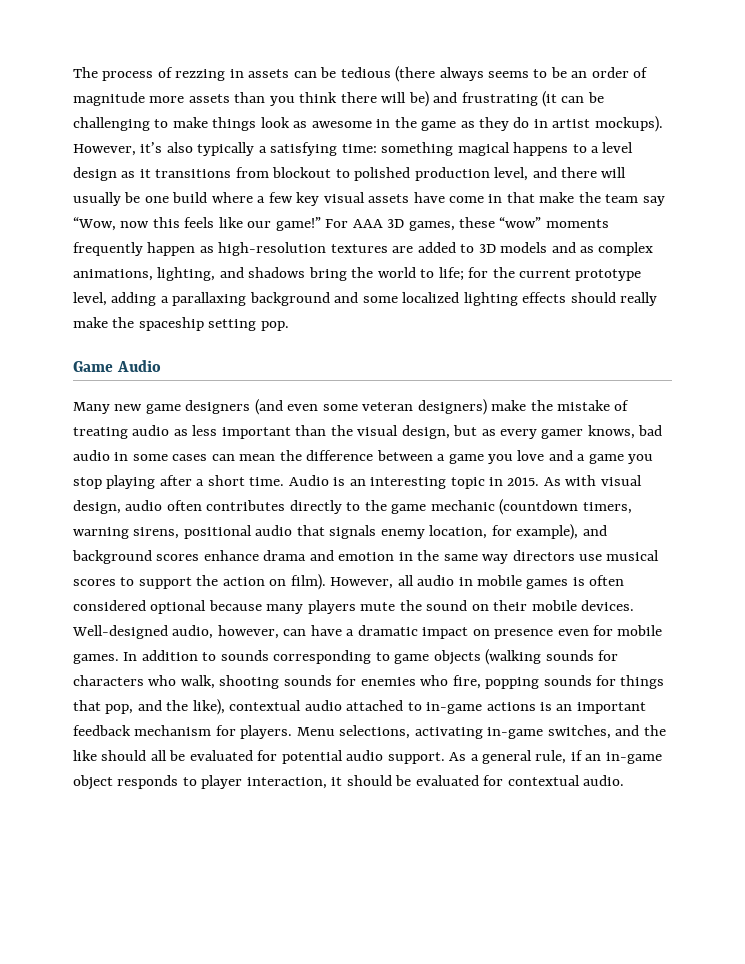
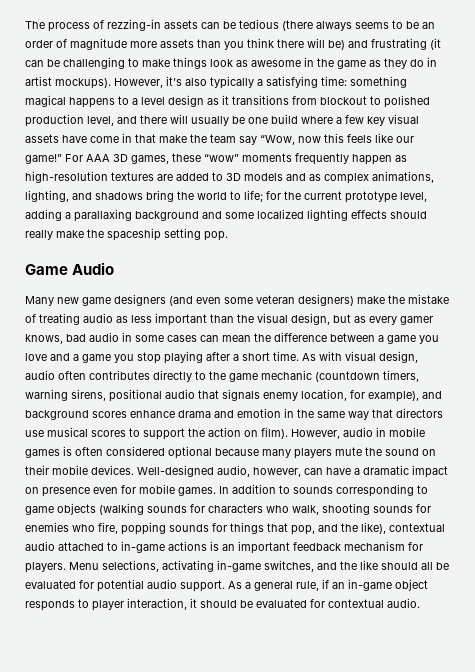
- The process of rezzing in assets can be tedious (there always seems to be an order of magnitude more assets than you think there will be) and frustrating (it can be challenging to make things look as awesome in the game as they do in artist mockups).
+ The process of rezzing-in assets can be tedious (there always seems to be an order of magnitude more assets than you think there will be) and frustrating (it can be challenging to make things look as awesome in the game as they do in artist mockups).
- Audio is an interesting topic in 2015.
- As with visual design, audio often contributes directly to the game mechanic (countdown timers, warning sirens, positional audio that signals enemy location, for example), and background scores enhance drama and emotion in the same way directors use musical scores to support the action on film).
+ As with visual design, audio often contributes directly to the game mechanic (countdown timers, warning sirens, positional audio that signals enemy location, for example), and background scores enhance drama and emotion in the same way that directors use musical scores to support the action on film).
- However, all audio in mobile games is often considered optional because many players mute the sound on their mobile devices.
+ However, audio in mobile games is often considered optional because many players mute the sound on their mobile devices.

